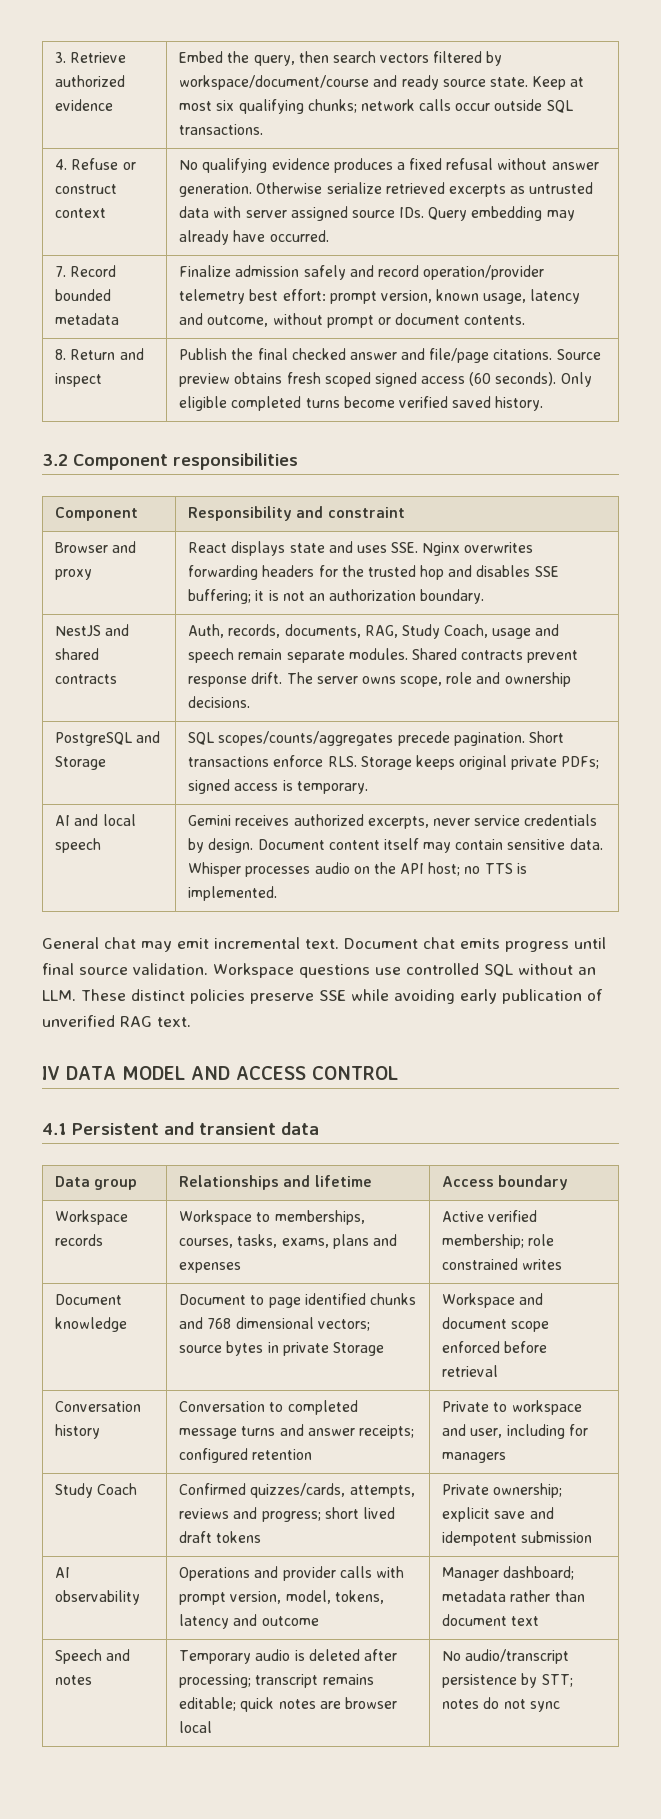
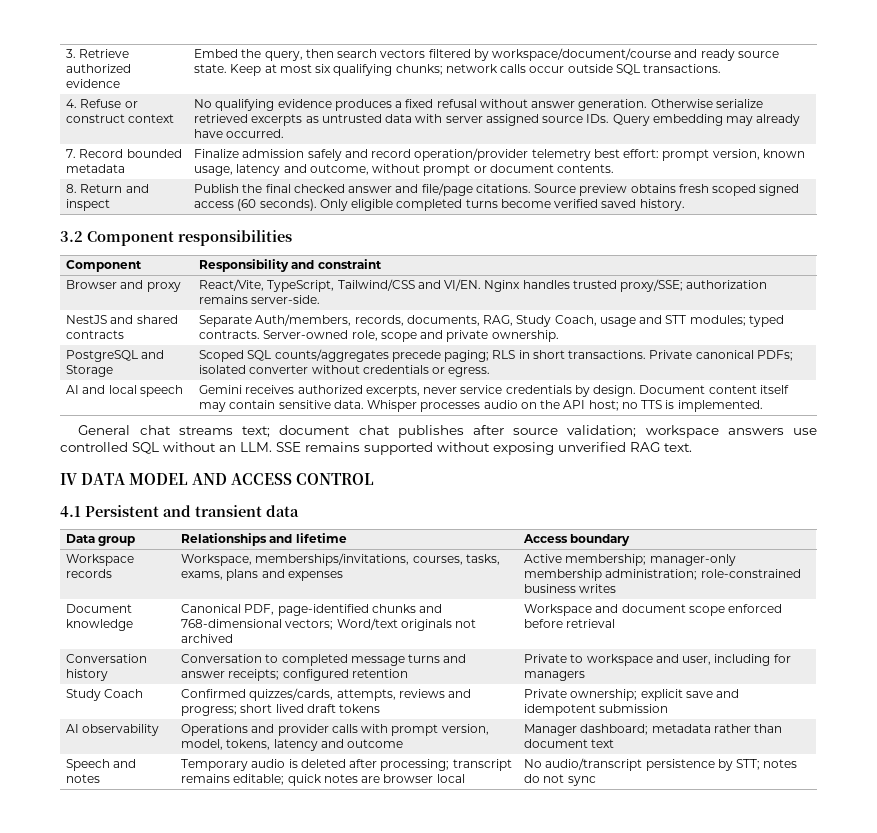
- Browser and proxy | React displays state and uses SSE. Nginx overwrites forwarding headers for the trusted hop and disables SSE buffering; it is not an authorization boundary.
+ Browser and proxy | React/Vite, TypeScript, Tailwind/CSS and VI/EN. Nginx handles trusted proxy/SSE; authorization remains server-side.
- NestJS and shared contracts | Auth, records, documents, RAG, Study Coach, usage and speech remain separate modules. Shared contracts prevent response drift. The server owns scope, role and ownership decisions.
- PostgreSQL and Storage | SQL scopes/counts/aggregates precede pagination. Short transactions enforce RLS. Storage keeps original private PDFs; signed access is temporary.
+ NestJS and shared contracts | Separate Auth/members, records, documents, RAG, Study Coach, usage and STT modules; typed contracts. Server-owned role, scope and private ownership.
+ PostgreSQL and Storage | Scoped SQL counts/aggregates precede paging; RLS in short transactions. Private canonical PDFs; isolated converter without credentials or egress.
- General chat may emit incremental text. Document chat emits progress until final source validation. Workspace questions use controlled SQL without an LLM. These distinct policies preserve SSE while avoiding early publication of unverified RAG text.
+ General chat streams text; document chat publishes after source validation; workspace answers use controlled SQL without an LLM. SSE remains supported without exposing unverified RAG text.
- Workspace records | Workspace to memberships, courses, tasks, exams, plans and expenses | Active verified membership; role constrained writes
- Document knowledge | Document to page identified chunks and 768 dimensional vectors; source bytes in private Storage | Workspace and document scope enforced before retrieval
+ Workspace records | Workspace, memberships/invitations, courses, tasks, exams, plans and expenses | Active membership; manager-only membership administration; role-constrained business writes
+ Document knowledge | Canonical PDF, page-identified chunks and 768-dimensional vectors; Word/text originals not archived | Workspace and document scope enforced before retrieval

